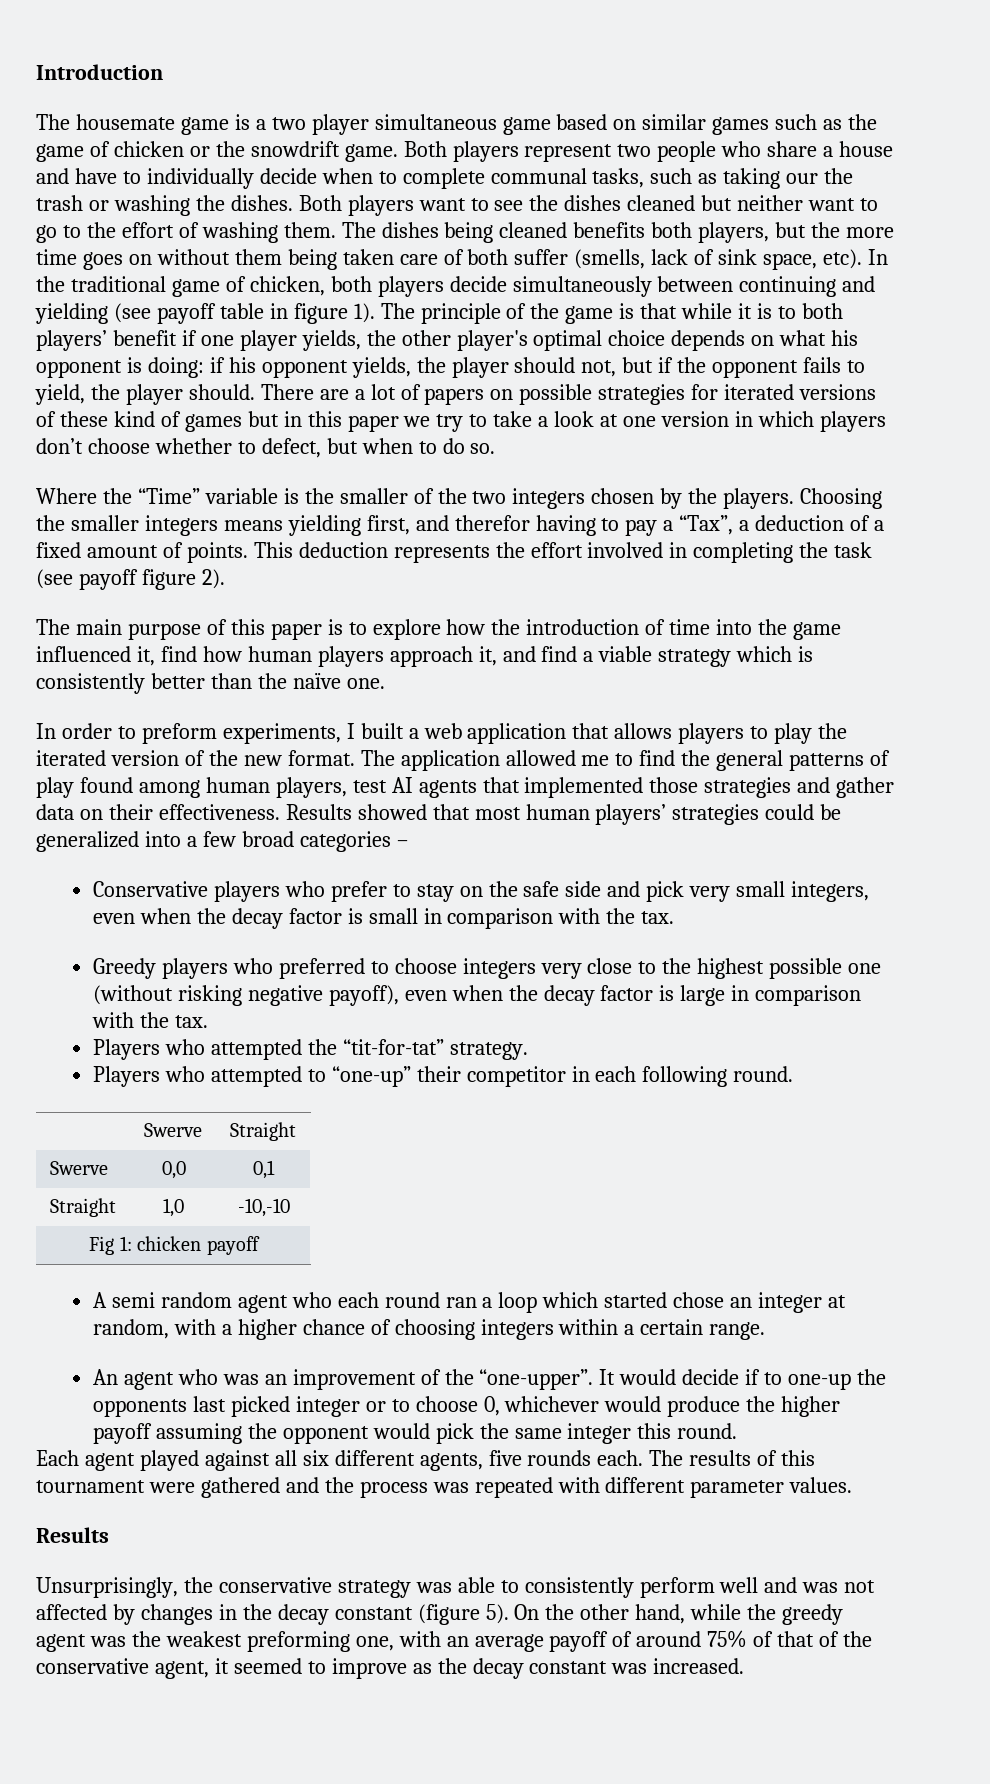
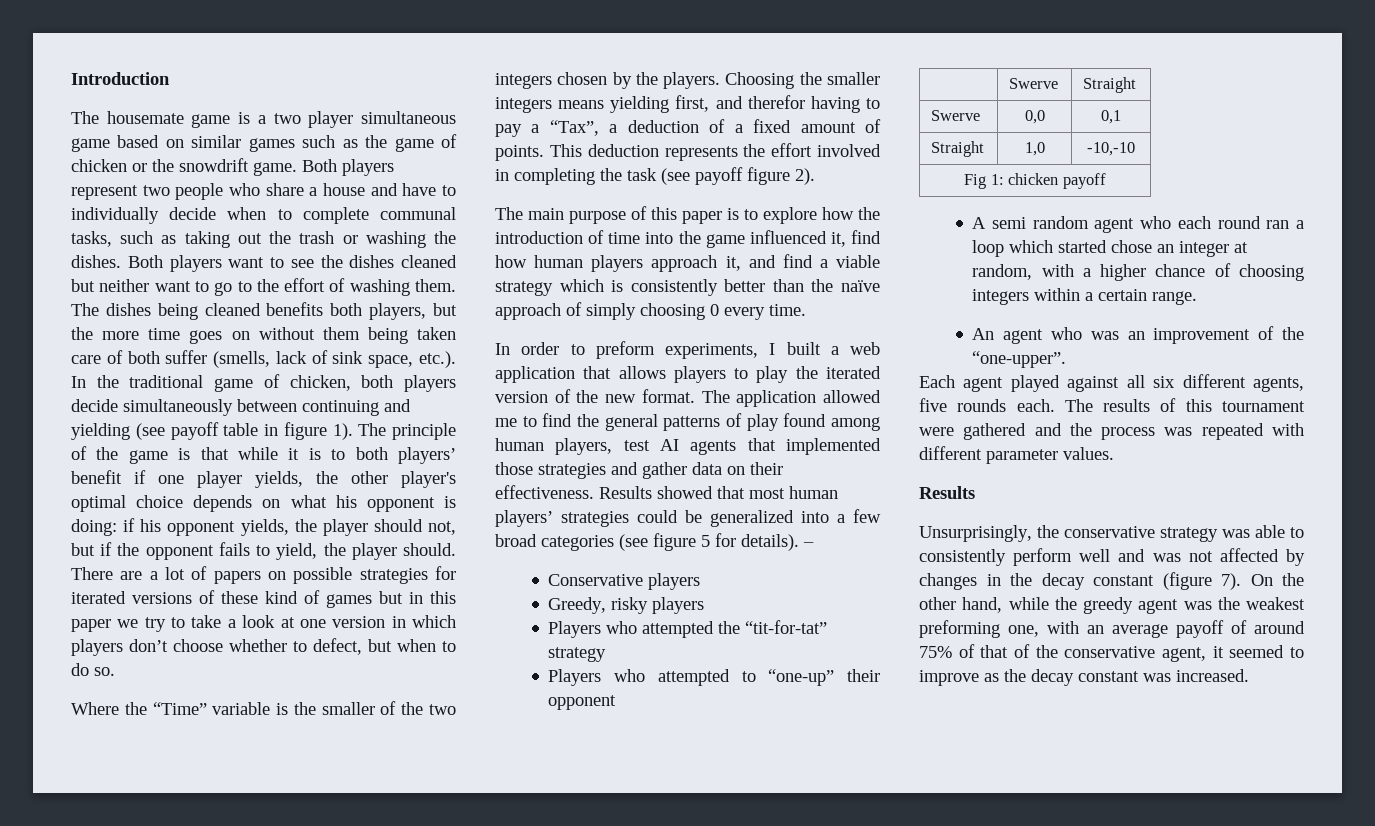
- Both players represent two people who share a house and have to individually decide when to complete communal tasks, such as taking our the trash or washing the dishes.
+ Both players represent two people who share a house and have to individually decide when to complete communal tasks, such as taking out the trash or washing the dishes.
- The dishes being cleaned benefits both players, but the more time goes on without them being taken care of both suffer (smells, lack of sink space, etc). In the traditional game of chicken, both players decide simultaneously between continuing and yielding (see payoff table in figure 1).
+ The dishes being cleaned benefits both players, but the more time goes on without them being taken care of both suffer (smells, lack of sink space, etc.). In the traditional game of chicken, both players decide simultaneously between continuing and yielding (see payoff table in figure 1).
- The main purpose of this paper is to explore how the introduction of time into the game influenced it, find how human players approach it, and find a viable strategy which is consistently better than the naïve one.
+ The main purpose of this paper is to explore how the introduction of time into the game influenced it, find how human players approach it, and find a viable strategy which is consistently better than the naïve approach of simply choosing 0 every time.
- Results showed that most human players’ strategies could be generalized into a few broad categories –
- Conservative players who prefer to stay on the safe side and pick very small integers, even when the decay factor is small in comparison with the tax.
- Greedy players who preferred to choose integers very close to the highest possible one (without risking negative payoff), even when the decay factor is large in comparison with the tax.
+ Results showed that most human players’ strategies could be generalized into a few broad categories (see figure 5 for details). –
+ Conservative players
+ Greedy, risky players
- Players who attempted the “tit-for-tat” strategy.
+ Players who attempted the “tit-for-tat” strategy
- Players who attempted to “one-up” their competitor in each following round.
+ Players who attempted to “one-up” their opponent
- It would decide if to one-up the opponents last picked integer or to choose 0, whichever would produce the higher payoff assuming the opponent would pick the same integer this round.
- Unsurprisingly, the conservative strategy was able to consistently perform well and was not affected by changes in the decay constant (figure 5).
+ Unsurprisingly, the conservative strategy was able to consistently perform well and was not affected by changes in the decay constant (figure 7).

